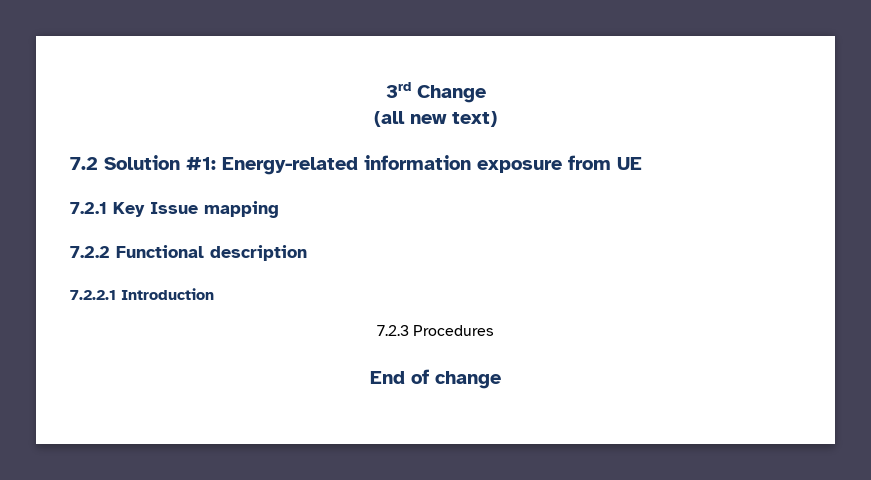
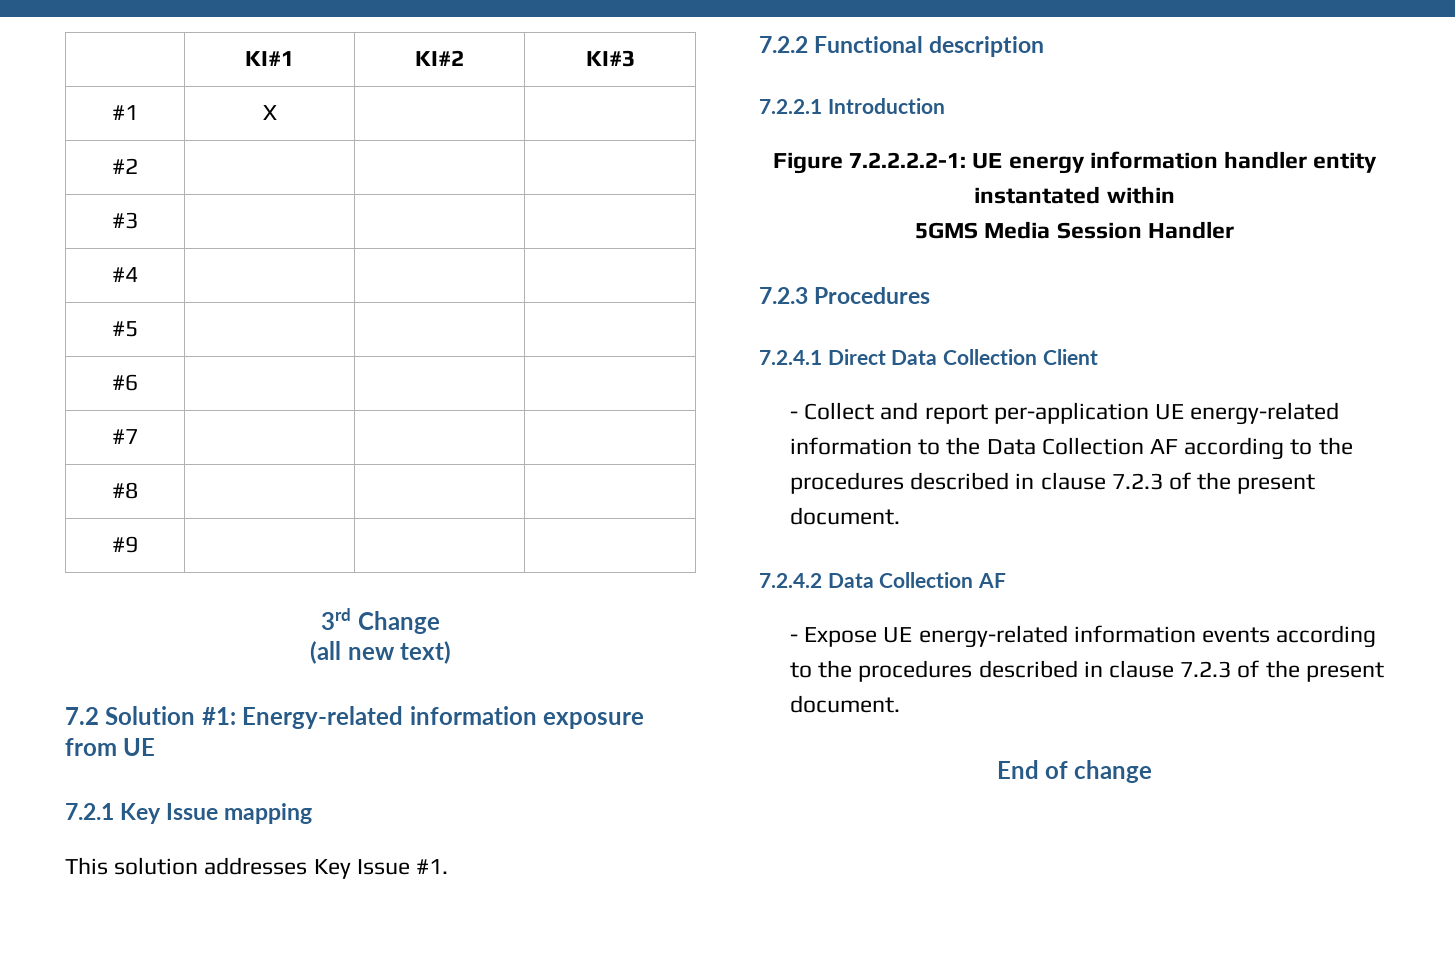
+ | KI#1 | KI#2 | KI#3
+ #1 | X | |
+ #2 | | |
+ #3 | | |
+ #4 | | |
+ #5 | | |
+ #6 | | |
+ #7 | | |
+ #8 | | |
+ #9 | | |
+ This solution addresses Key Issue #1.
+ Figure 7.2.2.2.2-1: UE energy information handler entity instantated within
+ 5GMS Media Session Handler
  7.2.3 Procedures
+ 7.2.4.1 Direct Data Collection Client
+ - Collect and report per-application UE energy-related information to the Data Collection AF according to the procedures described in clause 7.2.3 of the present document.
+ 7.2.4.2 Data Collection AF
+ - Expose UE energy-related information events according to the procedures described in clause 7.2.3 of the present document.

